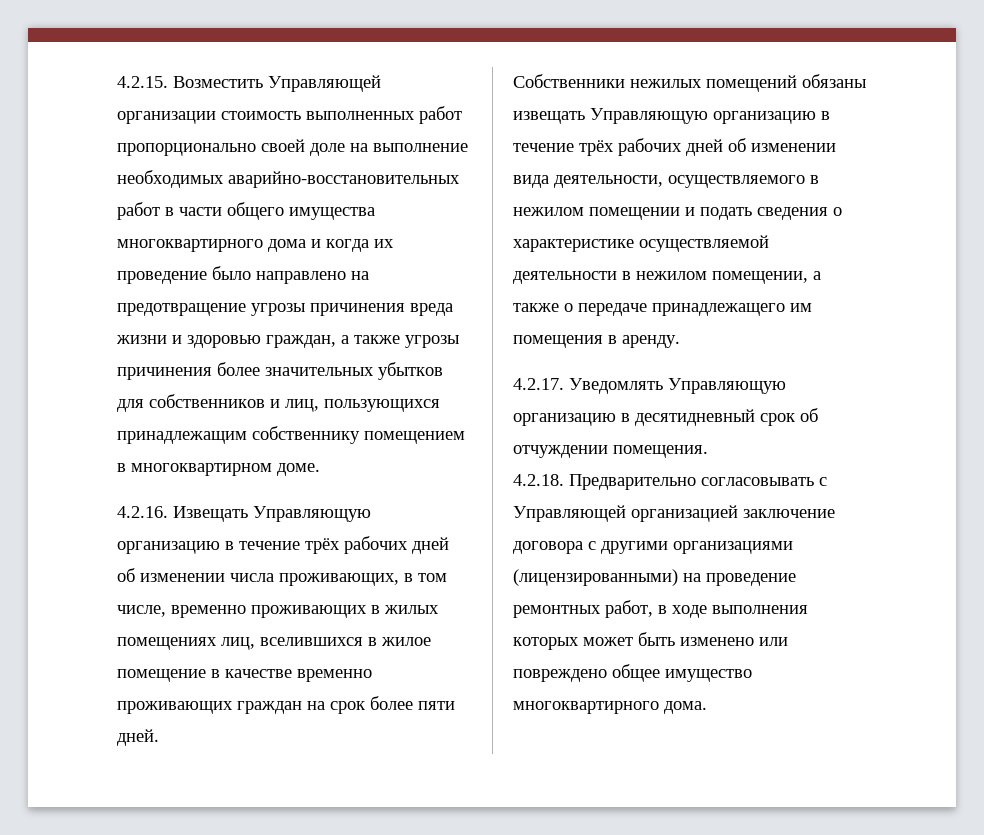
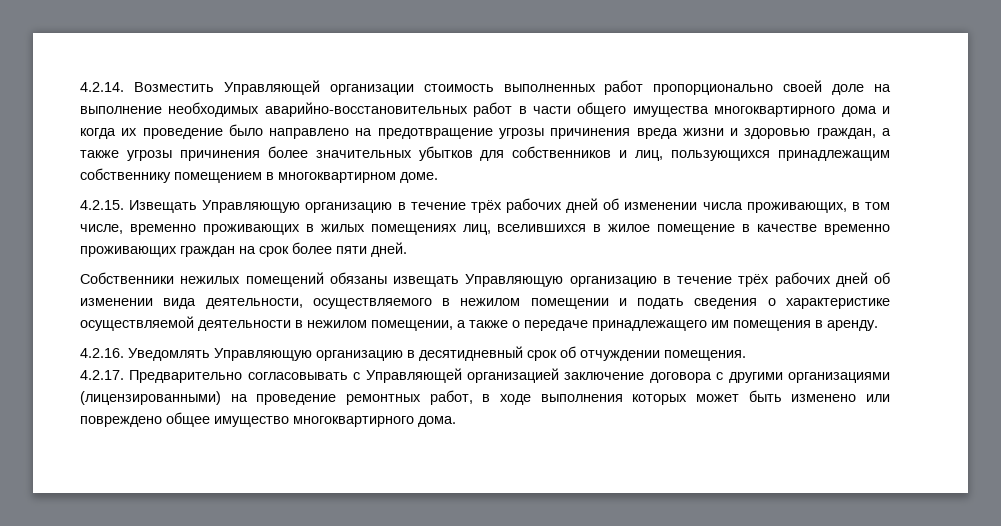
- 4.2.15. Возместить Управляющей организации стоимость выполненных работ пропорционально своей доле на выполнение необходимых аварийно-восстановительных работ в части общего имущества многоквартирного дома и когда их проведение было направлено на предотвращение угрозы причинения вреда жизни и здоровью граждан, а также угрозы причинения более значительных убытков для собственников и лиц, пользующихся принадлежащим собственнику помещением в многоквартирном доме.
+ 4.2.14. Возместить Управляющей организации стоимость выполненных работ пропорционально своей доле на выполнение необходимых аварийно-восстановительных работ в части общего имущества многоквартирного дома и когда их проведение было направлено на предотвращение угрозы причинения вреда жизни и здоровью граждан, а также угрозы причинения более значительных убытков для собственников и лиц, пользующихся принадлежащим собственнику помещением в многоквартирном доме.
- 4.2.16. Извещать Управляющую организацию в течение трёх рабочих дней об изменении числа проживающих, в том числе, временно проживающих в жилых помещениях лиц, вселившихся в жилое помещение в качестве временно проживающих граждан на срок более пяти дней.
+ 4.2.15. Извещать Управляющую организацию в течение трёх рабочих дней об изменении числа проживающих, в том числе, временно проживающих в жилых помещениях лиц, вселившихся в жилое помещение в качестве временно проживающих граждан на срок более пяти дней.
- 4.2.17. Уведомлять Управляющую организацию в десятидневный срок об отчуждении помещения.
+ 4.2.16. Уведомлять Управляющую организацию в десятидневный срок об отчуждении помещения.
- 4.2.18. Предварительно согласовывать с Управляющей организацией заключение договора с другими организациями (лицензированными) на проведение ремонтных работ, в ходе выполнения которых может быть изменено или повреждено общее имущество многоквартирного дома.
+ 4.2.17. Предварительно согласовывать с Управляющей организацией заключение договора с другими организациями (лицензированными) на проведение ремонтных работ, в ходе выполнения которых может быть изменено или повреждено общее имущество многоквартирного дома.

